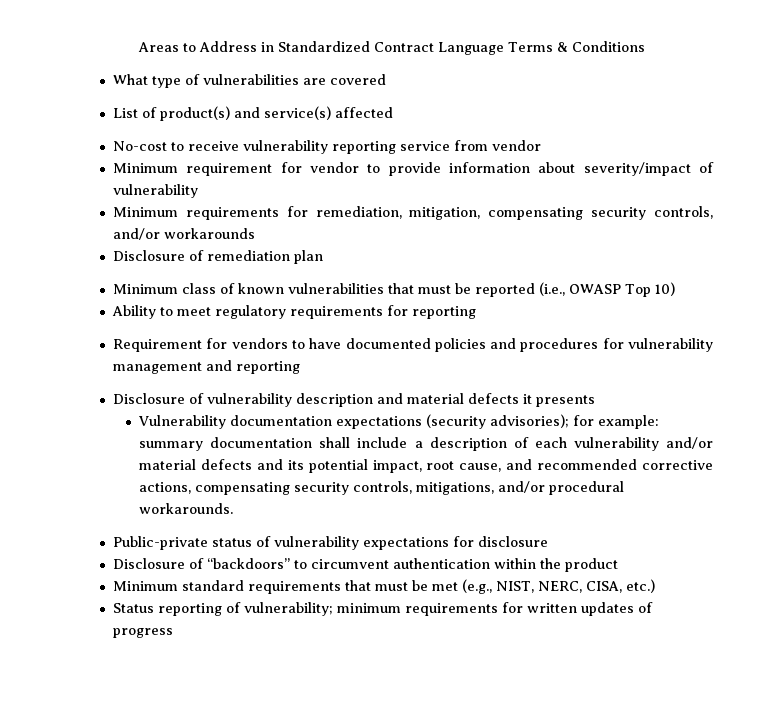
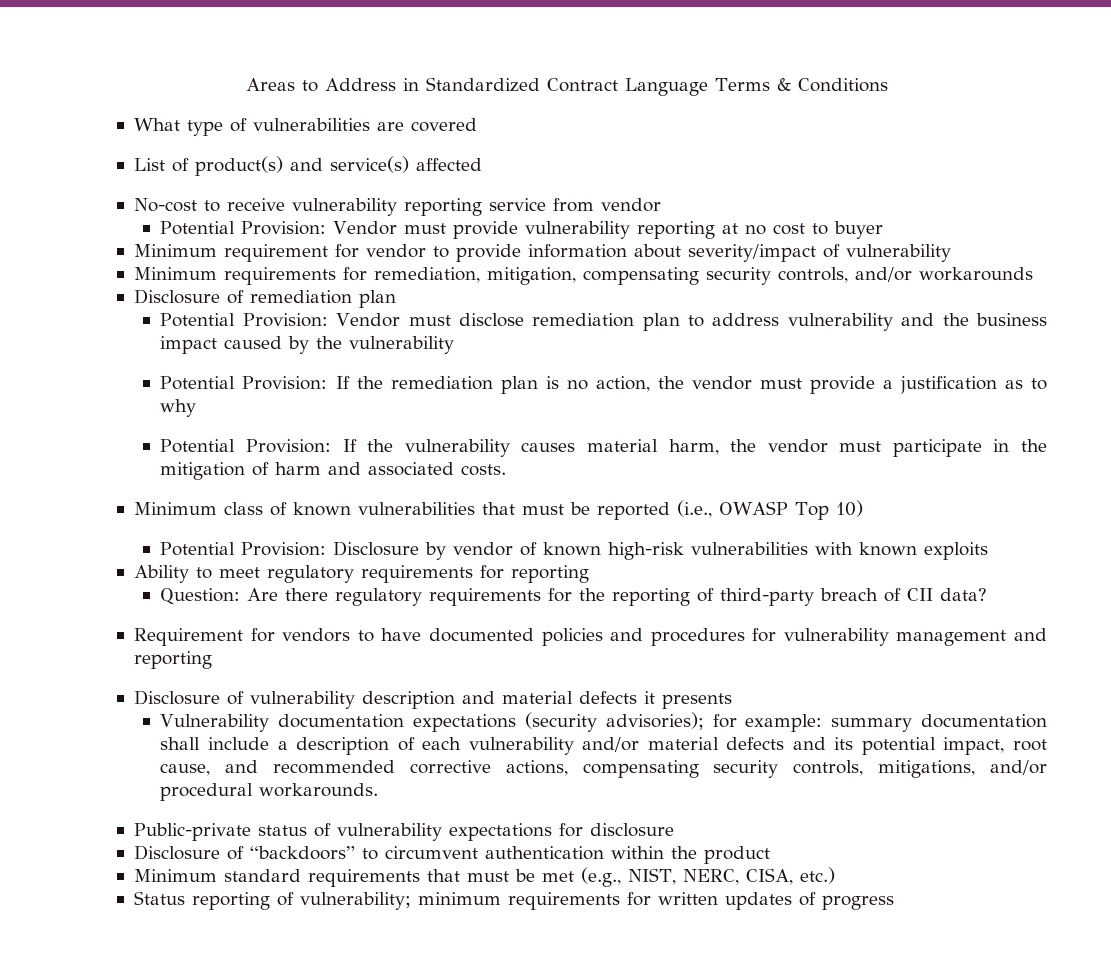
+ Potential Provision: Vendor must provide vulnerability reporting at no cost to buyer
+ Potential Provision: Vendor must disclose remediation plan to address vulnerability and the business impact caused by the vulnerability
+ Potential Provision: If the remediation plan is no action, the vendor must provide a justification as to why
+ Potential Provision: If the vulnerability causes material harm, the vendor must participate in the mitigation of harm and associated costs.
+ Potential Provision: Disclosure by vendor of known high-risk vulnerabilities with known exploits
+ Question: Are there regulatory requirements for the reporting of third-party breach of CII data?

